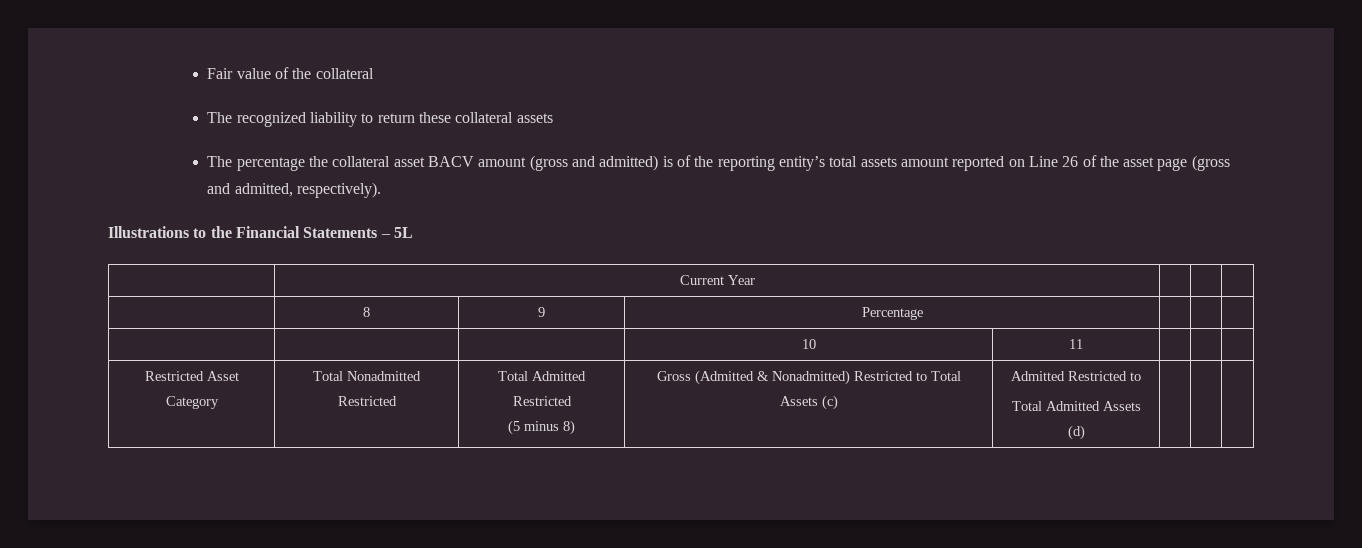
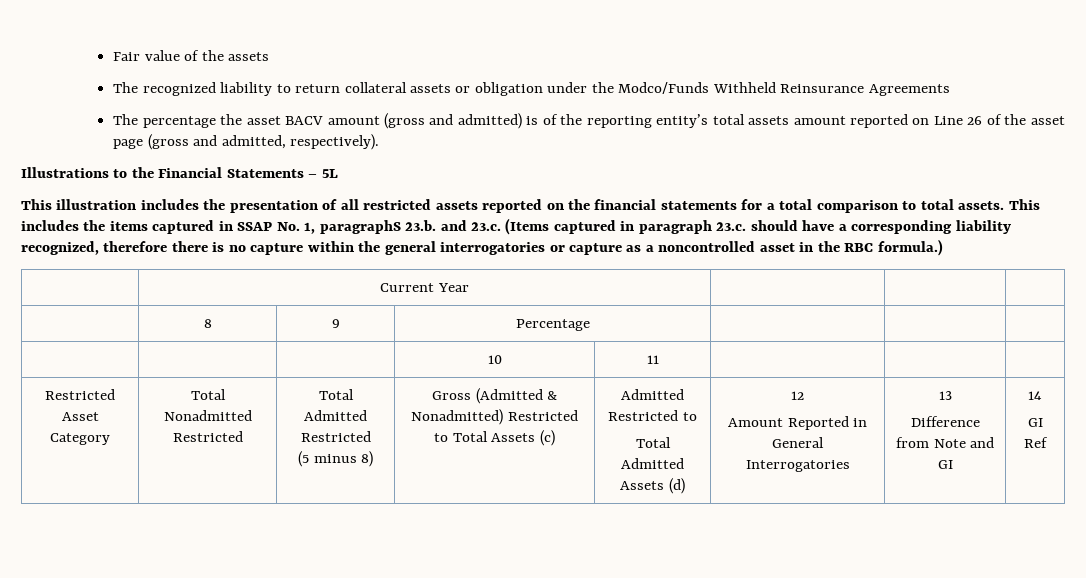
- Fair value of the collateral
+ Fair value of the assets
- The recognized liability to return these collateral assets
+ The recognized liability to return collateral assets or obligation under the Modco/Funds Withheld Reinsurance Agreements
- The percentage the collateral asset BACV amount (gross and admitted) is of the reporting entity’s total assets amount reported on Line 26 of the asset page (gross and admitted, respectively).
+ The percentage the asset BACV amount (gross and admitted) is of the reporting entity’s total assets amount reported on Line 26 of the asset page (gross and admitted, respectively).
+ This illustration includes the presentation of all restricted assets reported on the financial statements for a total comparison to total assets. This includes the items captured in SSAP No. 1, paragraphS 23.b. and 23.c. (Items captured in paragraph 23.c. should have a corresponding liability recognized, therefore there is no capture within the general interrogatories or capture as a noncontrolled asset in the RBC formula.)
+ 12
+ Amount Reported in General Interrogatories | 13
+ Difference from Note and GI | 14
+ GI Ref

